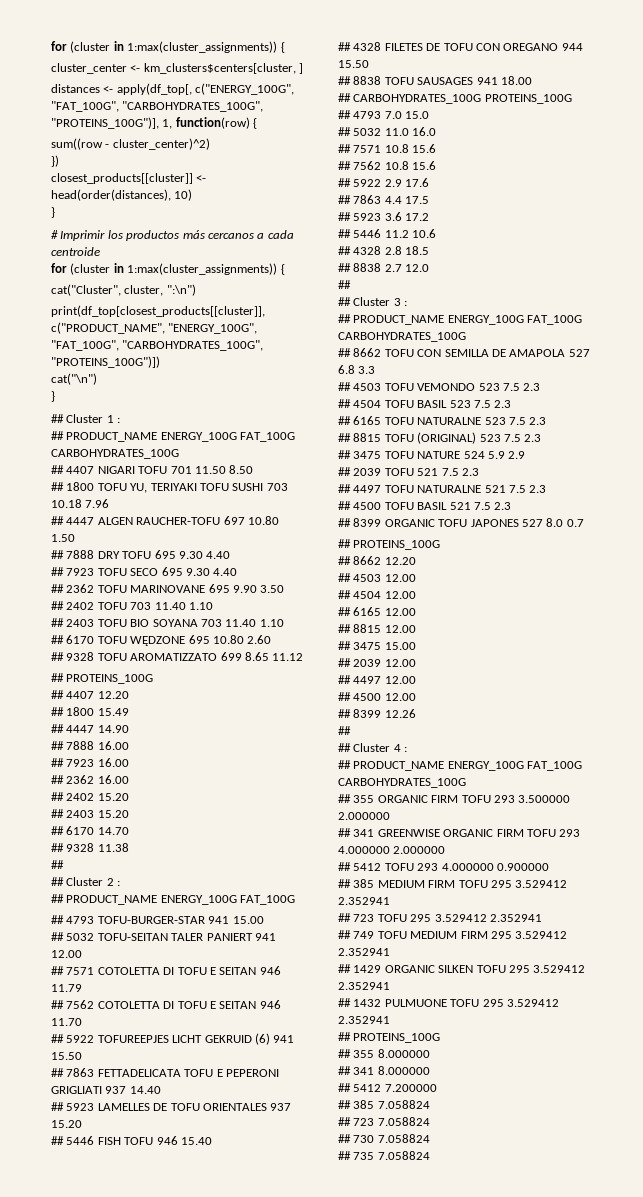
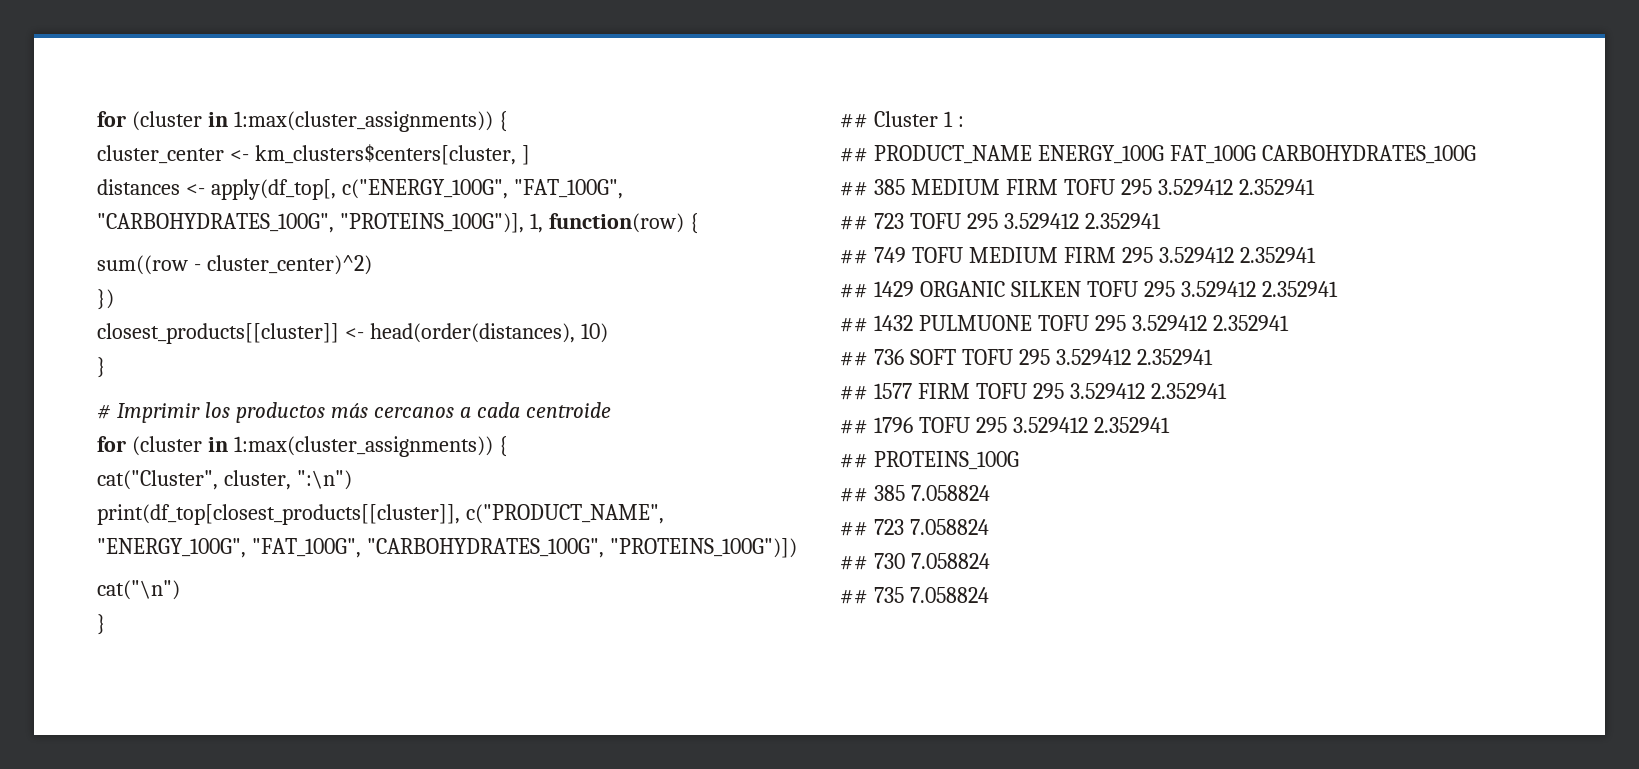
- ## 4407 NIGARI TOFU 701 11.50 8.50
- ## 1800 TOFU YU, TERIYAKI TOFU SUSHI 703 10.18 7.96
- ## 4447 ALGEN RAUCHER-TOFU 697 10.80 1.50
- ## 7888 DRY TOFU 695 9.30 4.40
- ## 7923 TOFU SECO 695 9.30 4.40
- ## 2362 TOFU MARINOVANE 695 9.90 3.50
- ## 2402 TOFU 703 11.40 1.10
- ## 2403 TOFU BIO SOYANA 703 11.40 1.10
- ## 6170 TOFU WĘDZONE 695 10.80 2.60
- ## 9328 TOFU AROMATIZZATO 699 8.65 11.12
- ## PROTEINS_100G
- ## 4407 12.20
- ## 1800 15.49
- ## 4447 14.90
- ## 7888 16.00
- ## 7923 16.00
- ## 2362 16.00
- ## 2402 15.20
- ## 2403 15.20
- ## 6170 14.70
- ## 9328 11.38
- ##
- ## Cluster 2 :
- ## PRODUCT_NAME ENERGY_100G FAT_100G
- ## 4793 TOFU-BURGER-STAR 941 15.00
- ## 5032 TOFU-SEITAN TALER PANIERT 941 12.00
- ## 7571 COTOLETTA DI TOFU E SEITAN 946 11.79
- ## 7562 COTOLETTA DI TOFU E SEITAN 946 11.70
- ## 5922 TOFUREEPJES LICHT GEKRUID (6) 941 15.50
- ## 7863 FETTADELICATA TOFU E PEPERONI GRIGLIATI 937 14.40
- ## 5923 LAMELLES DE TOFU ORIENTALES 937 15.20
- ## 5446 FISH TOFU 946 15.40
- ## 4328 FILETES DE TOFU CON OREGANO 944 15.50
- ## 8838 TOFU SAUSAGES 941 18.00
- ## CARBOHYDRATES_100G PROTEINS_100G
- ## 4793 7.0 15.0
- ## 5032 11.0 16.0
- ## 7571 10.8 15.6
- ## 7562 10.8 15.6
- ## 5922 2.9 17.6
- ## 7863 4.4 17.5
- ## 5923 3.6 17.2
- ## 5446 11.2 10.6
- ## 4328 2.8 18.5
- ## 8838 2.7 12.0
- ##
- ## Cluster 3 :
- ## PRODUCT_NAME ENERGY_100G FAT_100G CARBOHYDRATES_100G
- ## 8662 TOFU CON SEMILLA DE AMAPOLA 527 6.8 3.3
- ## 4503 TOFU VEMONDO 523 7.5 2.3
- ## 4504 TOFU BASIL 523 7.5 2.3
- ## 6165 TOFU NATURALNE 523 7.5 2.3
- ## 8815 TOFU (ORIGINAL) 523 7.5 2.3
- ## 3475 TOFU NATURE 524 5.9 2.9
- ## 2039 TOFU 521 7.5 2.3
- ## 4497 TOFU NATURALNE 521 7.5 2.3
- ## 4500 TOFU BASIL 521 7.5 2.3
- ## 8399 ORGANIC TOFU JAPONES 527 8.0 0.7
- ## PROTEINS_100G
- ## 8662 12.20
- ## 4503 12.00
- ## 4504 12.00
- ## 6165 12.00
- ## 8815 12.00
- ## 3475 15.00
- ## 2039 12.00
- ## 4497 12.00
- ## 4500 12.00
- ## 8399 12.26
- ##
- ## Cluster 4 :
- ## PRODUCT_NAME ENERGY_100G FAT_100G CARBOHYDRATES_100G
- ## 355 ORGANIC FIRM TOFU 293 3.500000 2.000000
- ## 341 GREENWISE ORGANIC FIRM TOFU 293 4.000000 2.000000
- ## 5412 TOFU 293 4.000000 0.900000
  ## 1432 PULMUONE TOFU 295 3.529412 2.352941
+ ## 736 SOFT TOFU 295 3.529412 2.352941
+ ## 1577 FIRM TOFU 295 3.529412 2.352941
+ ## 1796 TOFU 295 3.529412 2.352941
  ## PROTEINS_100G
- ## 355 8.000000
- ## 341 8.000000
- ## 5412 7.200000

